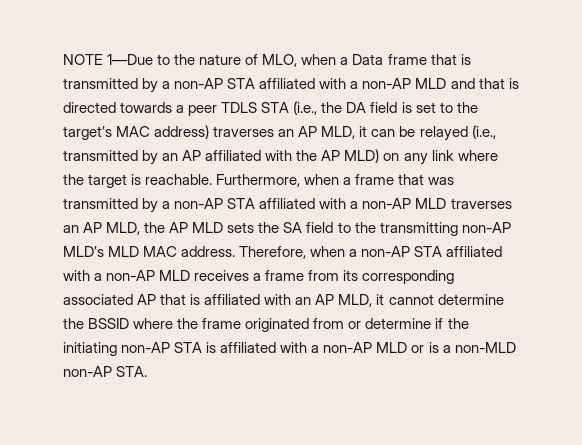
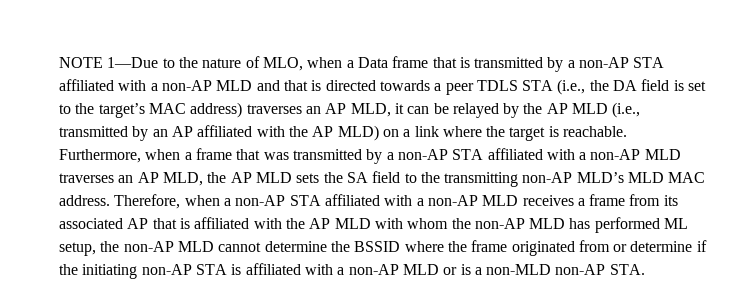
- NOTE 1—Due to the nature of MLO, when a Data frame that is transmitted by a non-AP STA affiliated with a non-AP MLD and that is directed towards a peer TDLS STA (i.e., the DA field is set to the target’s MAC address) traverses an AP MLD, it can be relayed (i.e., transmitted by an AP affiliated with the AP MLD) on any link where the target is reachable.
+ NOTE 1—Due to the nature of MLO, when a Data frame that is transmitted by a non-AP STA affiliated with a non-AP MLD and that is directed towards a peer TDLS STA (i.e., the DA field is set to the target’s MAC address) traverses an AP MLD, it can be relayed by the AP MLD (i.e., transmitted by an AP affiliated with the AP MLD) on a link where the target is reachable.
- Therefore, when a non-AP STA affiliated with a non-AP MLD receives a frame from its corresponding associated AP that is affiliated with an AP MLD, it cannot determine the BSSID where the frame originated from or determine if the initiating non-AP STA is affiliated with a non-AP MLD or is a non-MLD non-AP STA.
+ Therefore, when a non-AP STA affiliated with a non-AP MLD receives a frame from its associated AP that is affiliated with the AP MLD with whom the non-AP MLD has performed ML setup, the non-AP MLD cannot determine the BSSID where the frame originated from or determine if the initiating non-AP STA is affiliated with a non-AP MLD or is a non-MLD non-AP STA.

